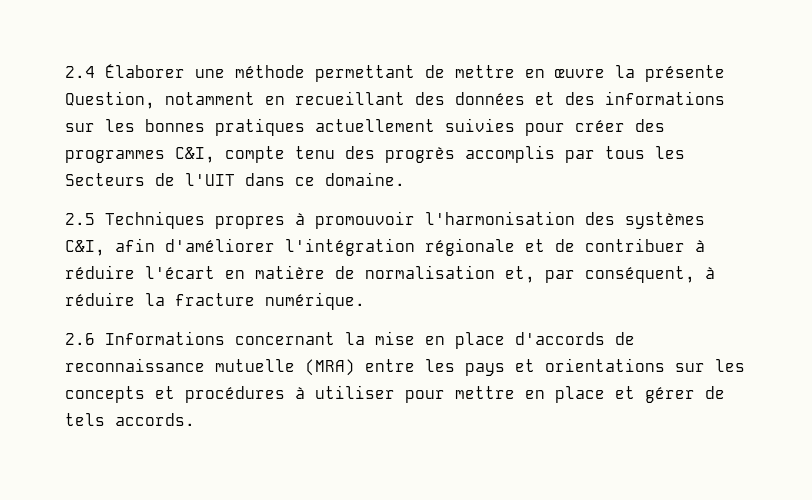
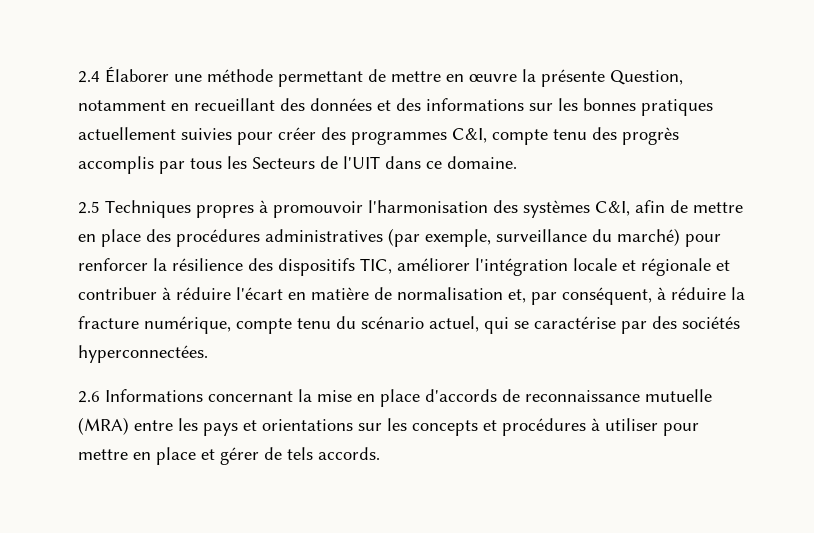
- 2.5 Techniques propres à promouvoir l'harmonisation des systèmes C&I, afin d'améliorer l'intégration régionale et de contribuer à réduire l'écart en matière de normalisation et, par conséquent, à réduire la fracture numérique.
+ 2.5 Techniques propres à promouvoir l'harmonisation des systèmes C&I, afin de mettre en place des procédures administratives (par exemple, surveillance du marché) pour renforcer la résilience des dispositifs TIC, améliorer l'intégration locale et régionale et contribuer à réduire l'écart en matière de normalisation et, par conséquent, à réduire la fracture numérique, compte tenu du scénario actuel, qui se caractérise par des sociétés hyperconnectées.

